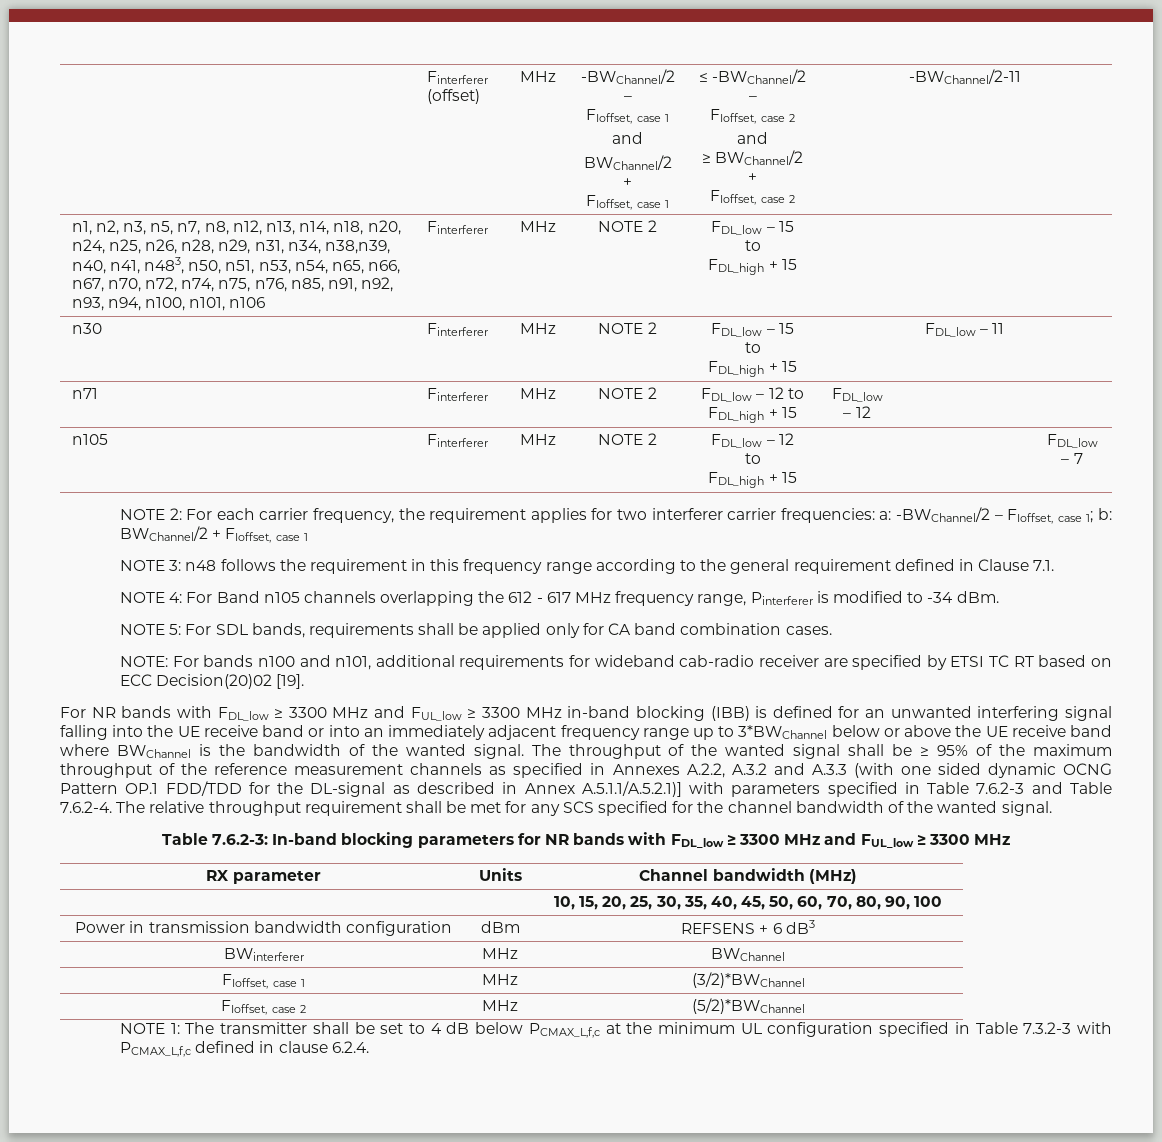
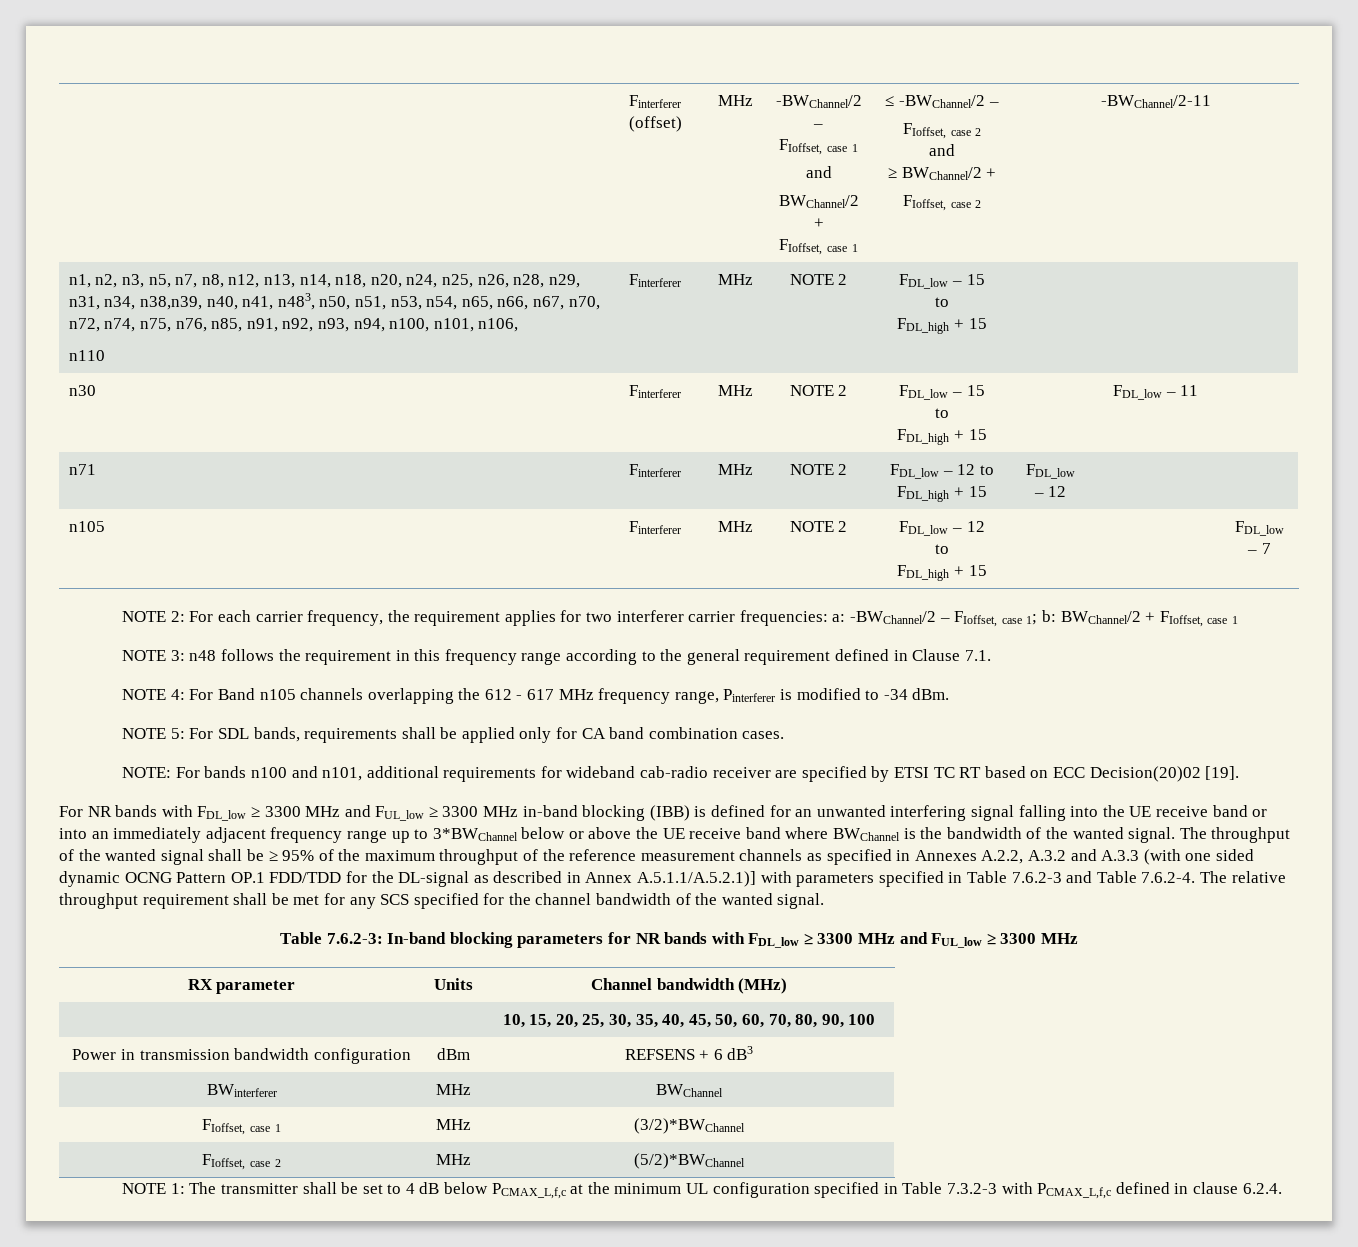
- n1, n2, n3, n5, n7, n8, n12, n13, n14, n18, n20, n24, n25, n26, n28, n29, n31, n34, n38,n39, n40, n41, n483, n50, n51, n53, n54, n65, n66, n67, n70, n72, n74, n75, n76, n85, n91, n92, n93, n94, n100, n101, n106
+ n1, n2, n3, n5, n7, n8, n12, n13, n14, n18, n20, n24, n25, n26, n28, n29, n31, n34, n38,n39, n40, n41, n483, n50, n51, n53, n54, n65, n66, n67, n70, n72, n74, n75, n76, n85, n91, n92, n93, n94, n100, n101, n106,
+ n110

